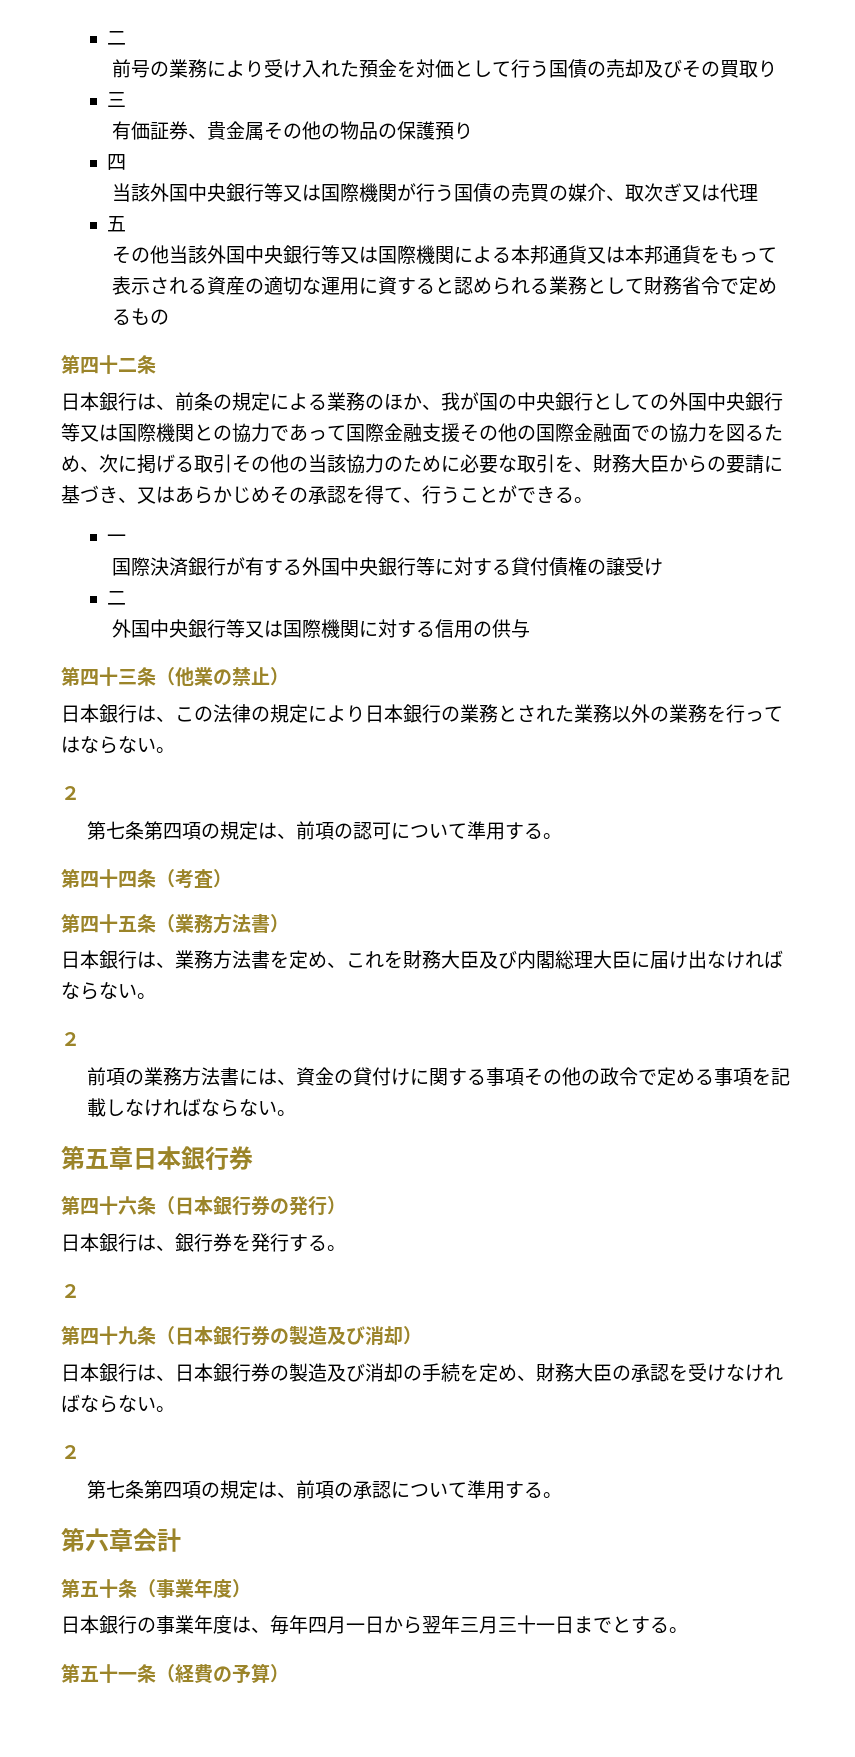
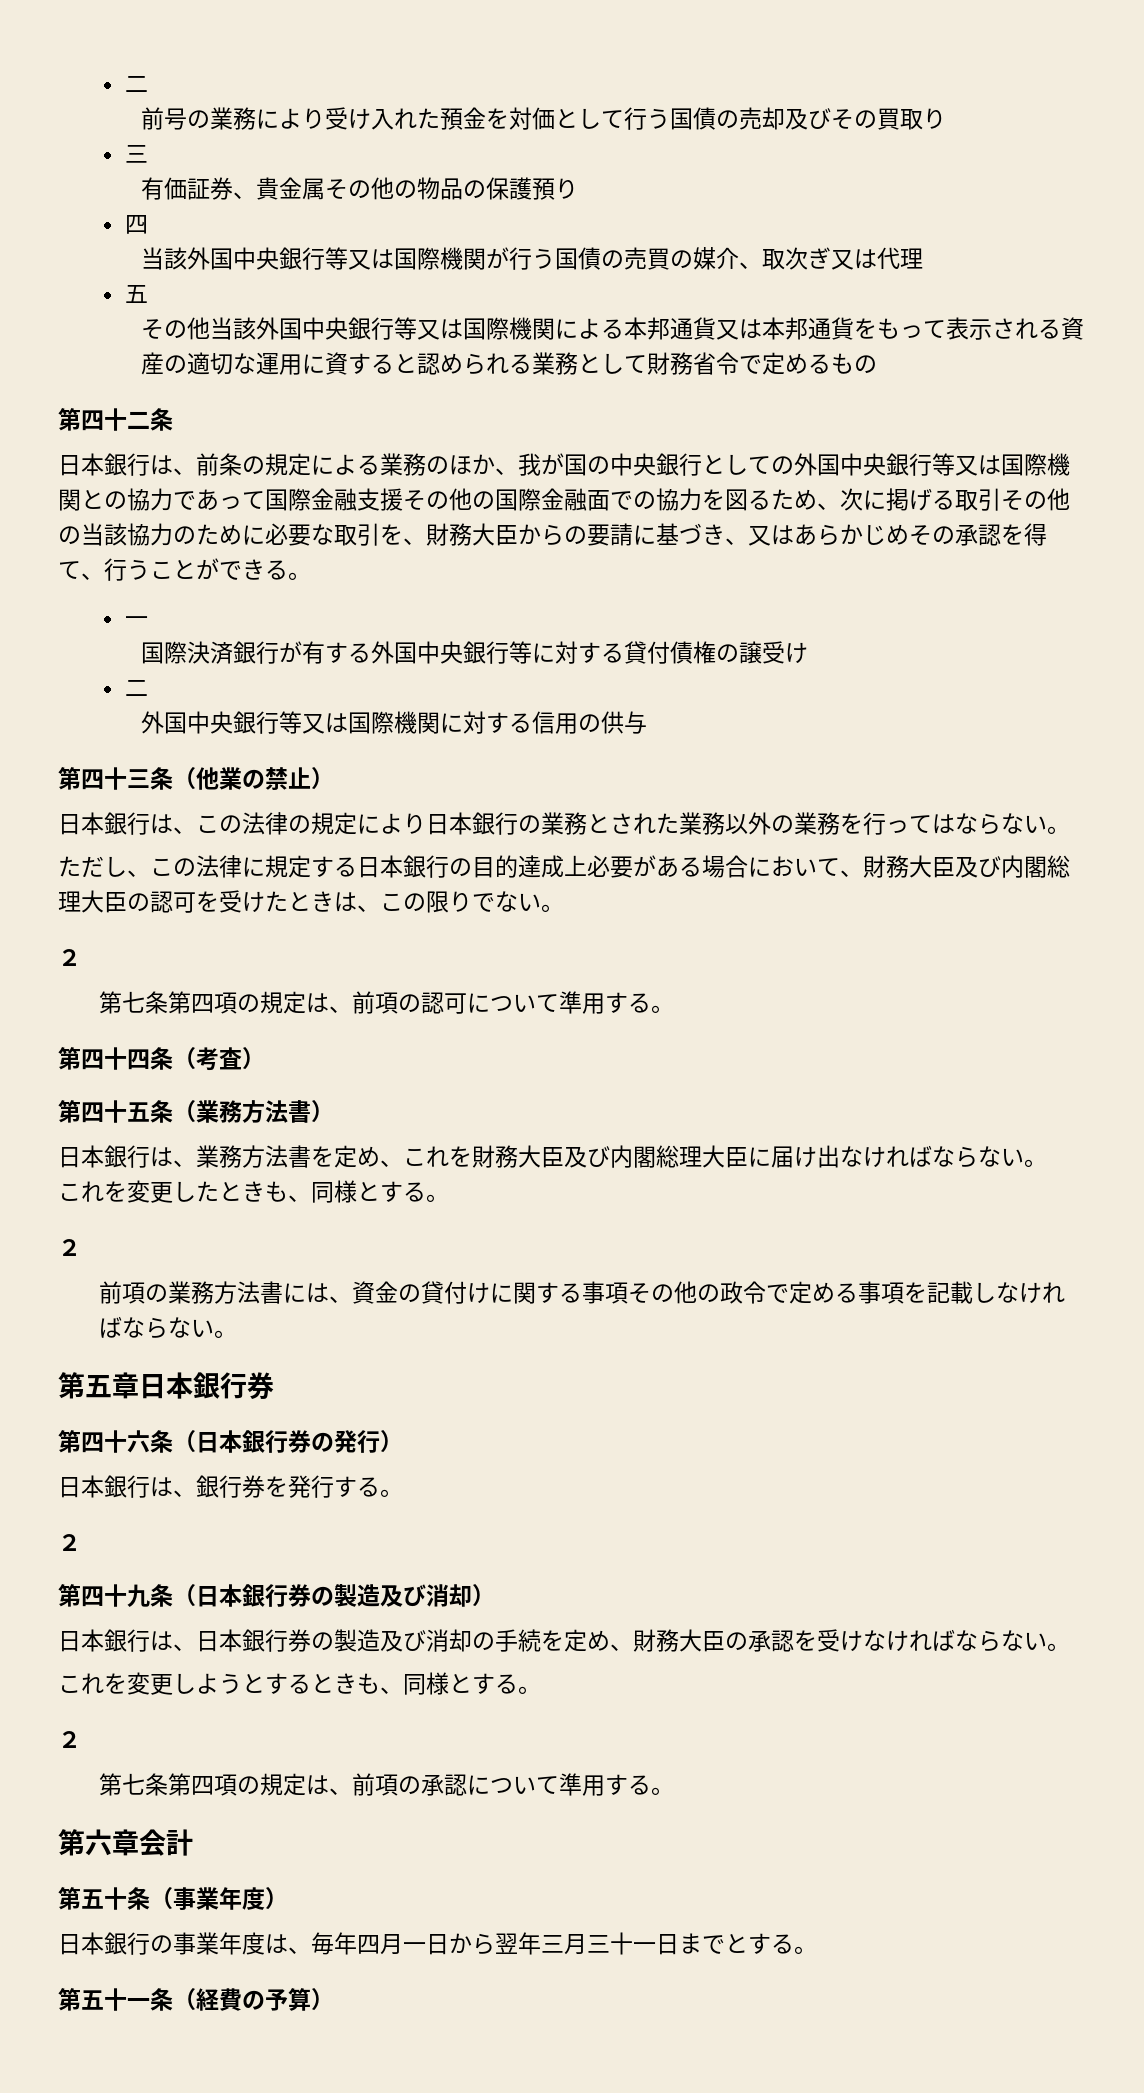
+ ただし、この法律に規定する日本銀行の目的達成上必要がある場合において、財務大臣及び内閣総理大臣の認可を受けたときは、この限りでない。
+ これを変更したときも、同様とする。
+ これを変更しようとするときも、同様とする。

